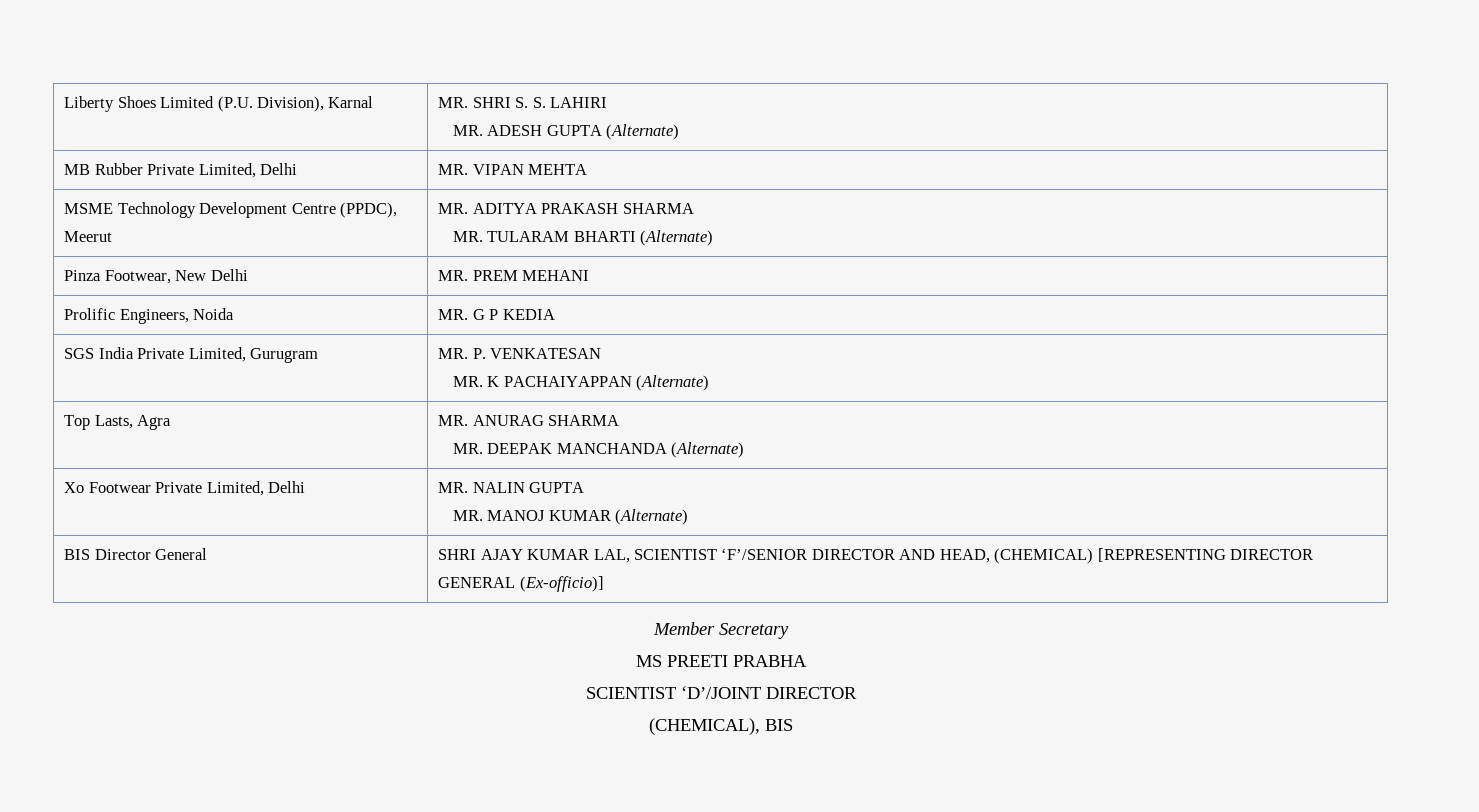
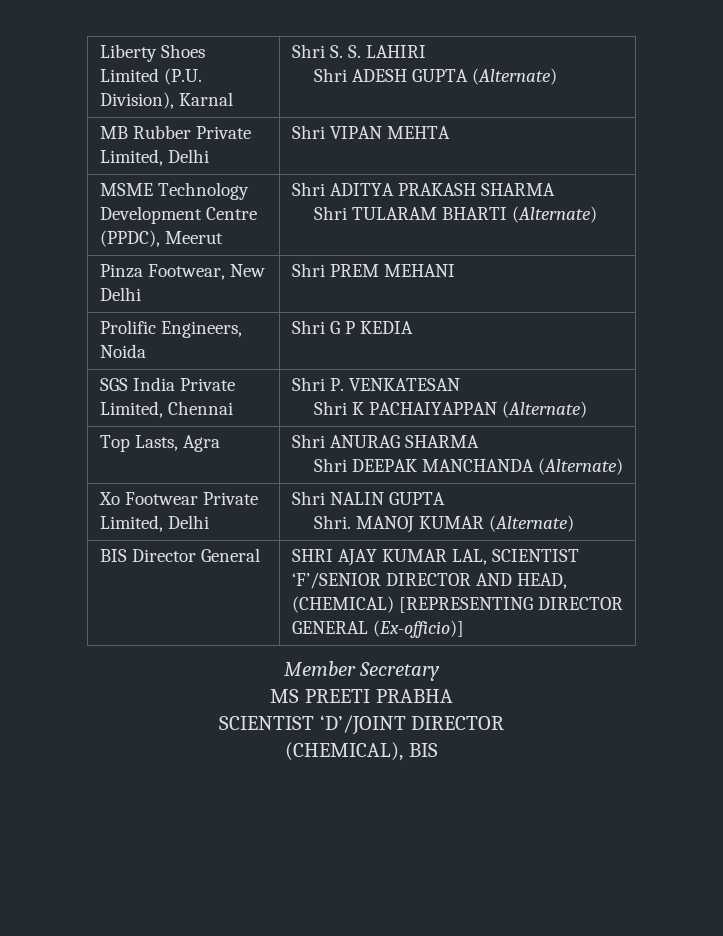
- Liberty Shoes Limited (P.U. Division), Karnal | MR. SHRI S. S. LAHIRI
- MR. ADESH GUPTA (Alternate)
+ Liberty Shoes Limited (P.U. Division), Karnal | Shri S. S. LAHIRI
+ Shri ADESH GUPTA (Alternate)
- MB Rubber Private Limited, Delhi | MR. VIPAN MEHTA
+ MB Rubber Private Limited, Delhi | Shri VIPAN MEHTA
- MSME Technology Development Centre (PPDC), Meerut | MR. ADITYA PRAKASH SHARMA
- MR. TULARAM BHARTI (Alternate)
+ MSME Technology Development Centre (PPDC), Meerut | Shri ADITYA PRAKASH SHARMA
+ Shri TULARAM BHARTI (Alternate)
- Pinza Footwear, New Delhi | MR. PREM MEHANI
+ Pinza Footwear, New Delhi | Shri PREM MEHANI
- Prolific Engineers, Noida | MR. G P KEDIA
+ Prolific Engineers, Noida | Shri G P KEDIA
- SGS India Private Limited, Gurugram | MR. P. VENKATESAN
- MR. K PACHAIYAPPAN (Alternate)
+ SGS India Private Limited, Chennai | Shri P. VENKATESAN
+ Shri K PACHAIYAPPAN (Alternate)
- Top Lasts, Agra | MR. ANURAG SHARMA
- MR. DEEPAK MANCHANDA (Alternate)
+ Top Lasts, Agra | Shri ANURAG SHARMA
+ Shri DEEPAK MANCHANDA (Alternate)
- Xo Footwear Private Limited, Delhi | MR. NALIN GUPTA
- MR. MANOJ KUMAR (Alternate)
+ Xo Footwear Private Limited, Delhi | Shri NALIN GUPTA
+ Shri. MANOJ KUMAR (Alternate)

